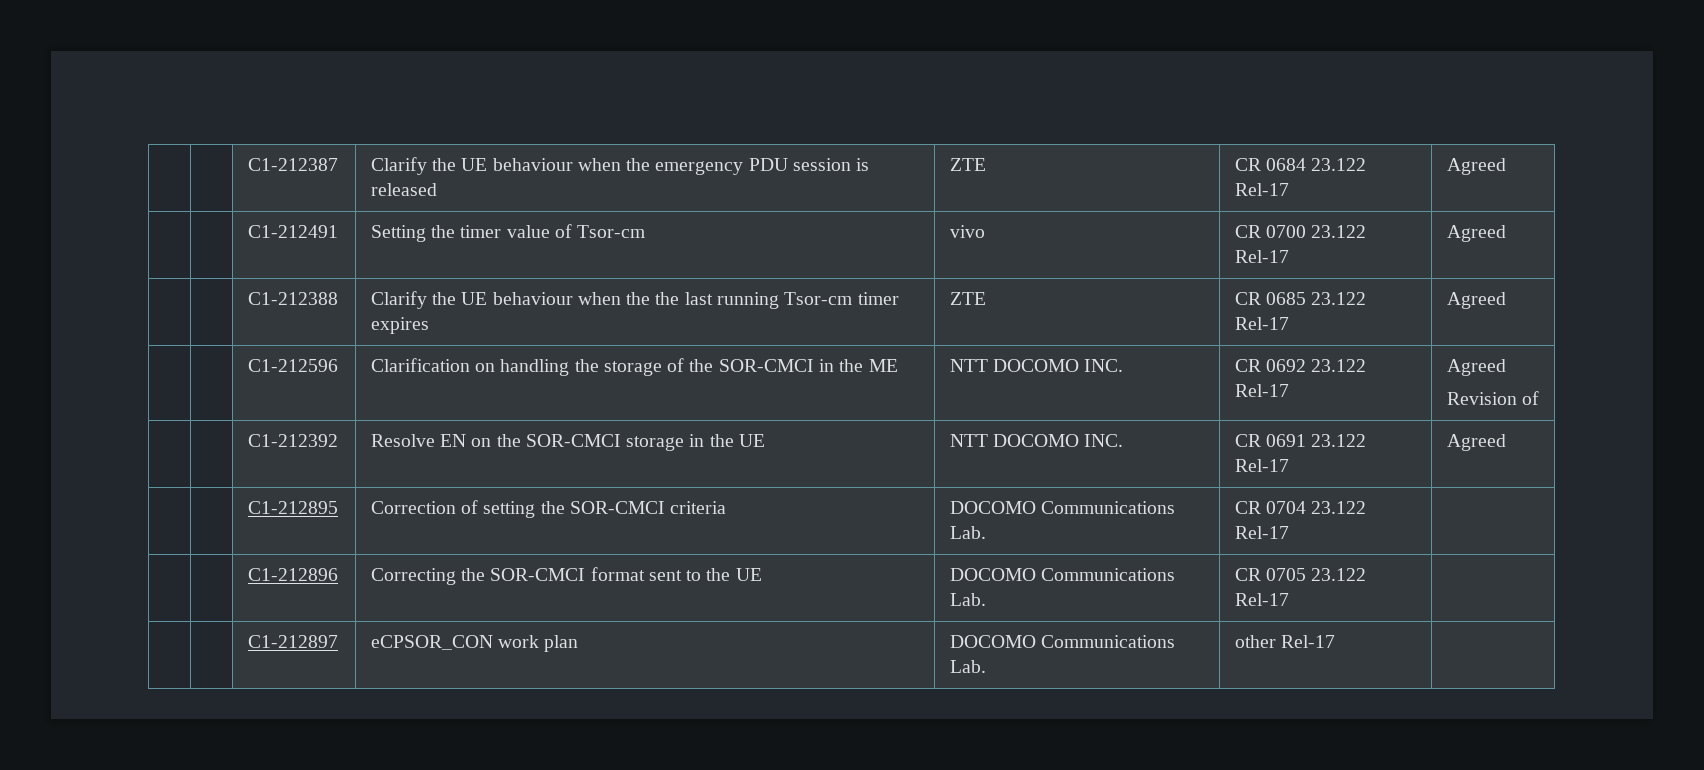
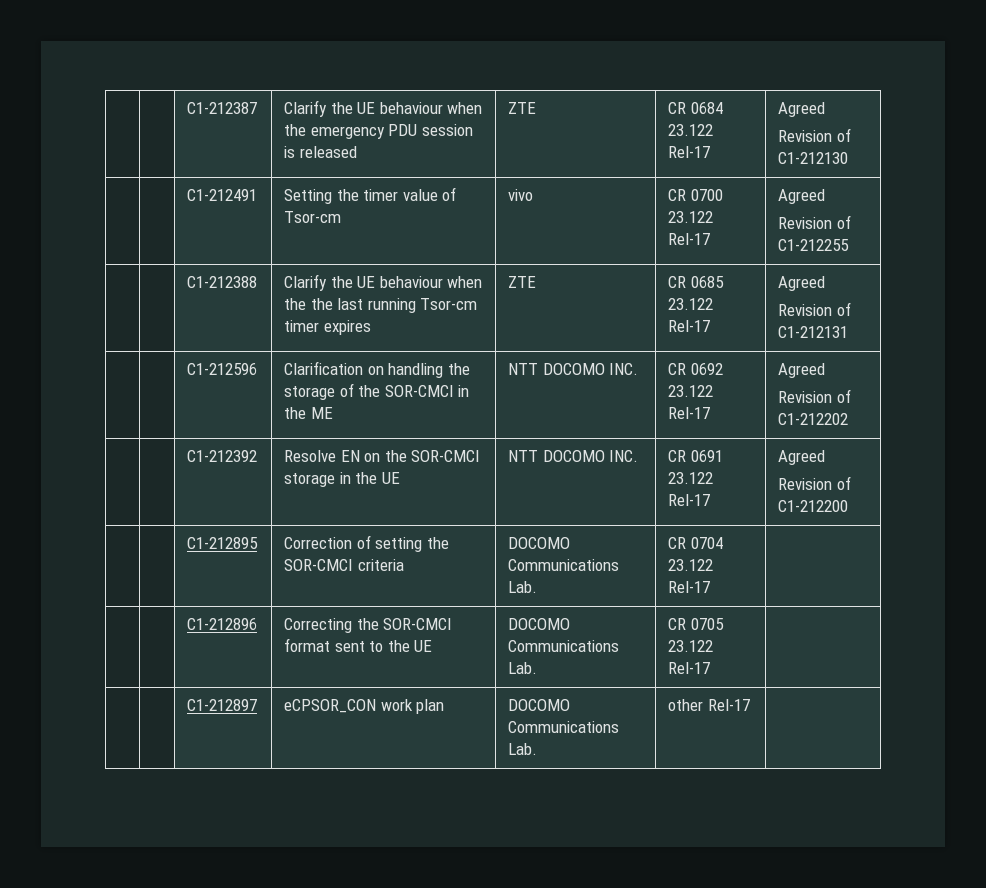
  | | C1-212387 | Clarify the UE behaviour when the emergency PDU session is released | ZTE | CR 0684 23.122 Rel-17 | Agreed
+ Revision of C1-212130
  | | C1-212491 | Setting the timer value of Tsor-cm | vivo | CR 0700 23.122 Rel-17 | Agreed
+ Revision of C1-212255
  | | C1-212388 | Clarify the UE behaviour when the the last running Tsor-cm timer expires | ZTE | CR 0685 23.122 Rel-17 | Agreed
+ Revision of C1-212131
  | | C1-212596 | Clarification on handling the storage of the SOR-CMCI in the ME | NTT DOCOMO INC. | CR 0692 23.122 Rel-17 | Agreed
- Revision of
+ Revision of C1-212202
  | | C1-212392 | Resolve EN on the SOR-CMCI storage in the UE | NTT DOCOMO INC. | CR 0691 23.122 Rel-17 | Agreed
+ Revision of C1-212200

